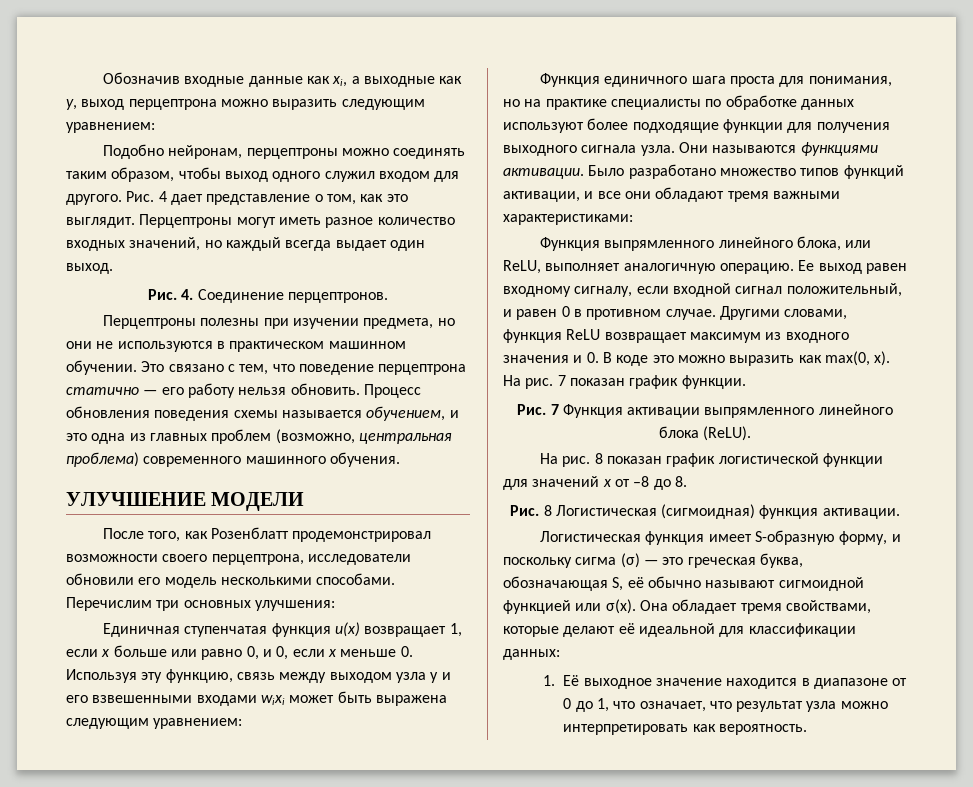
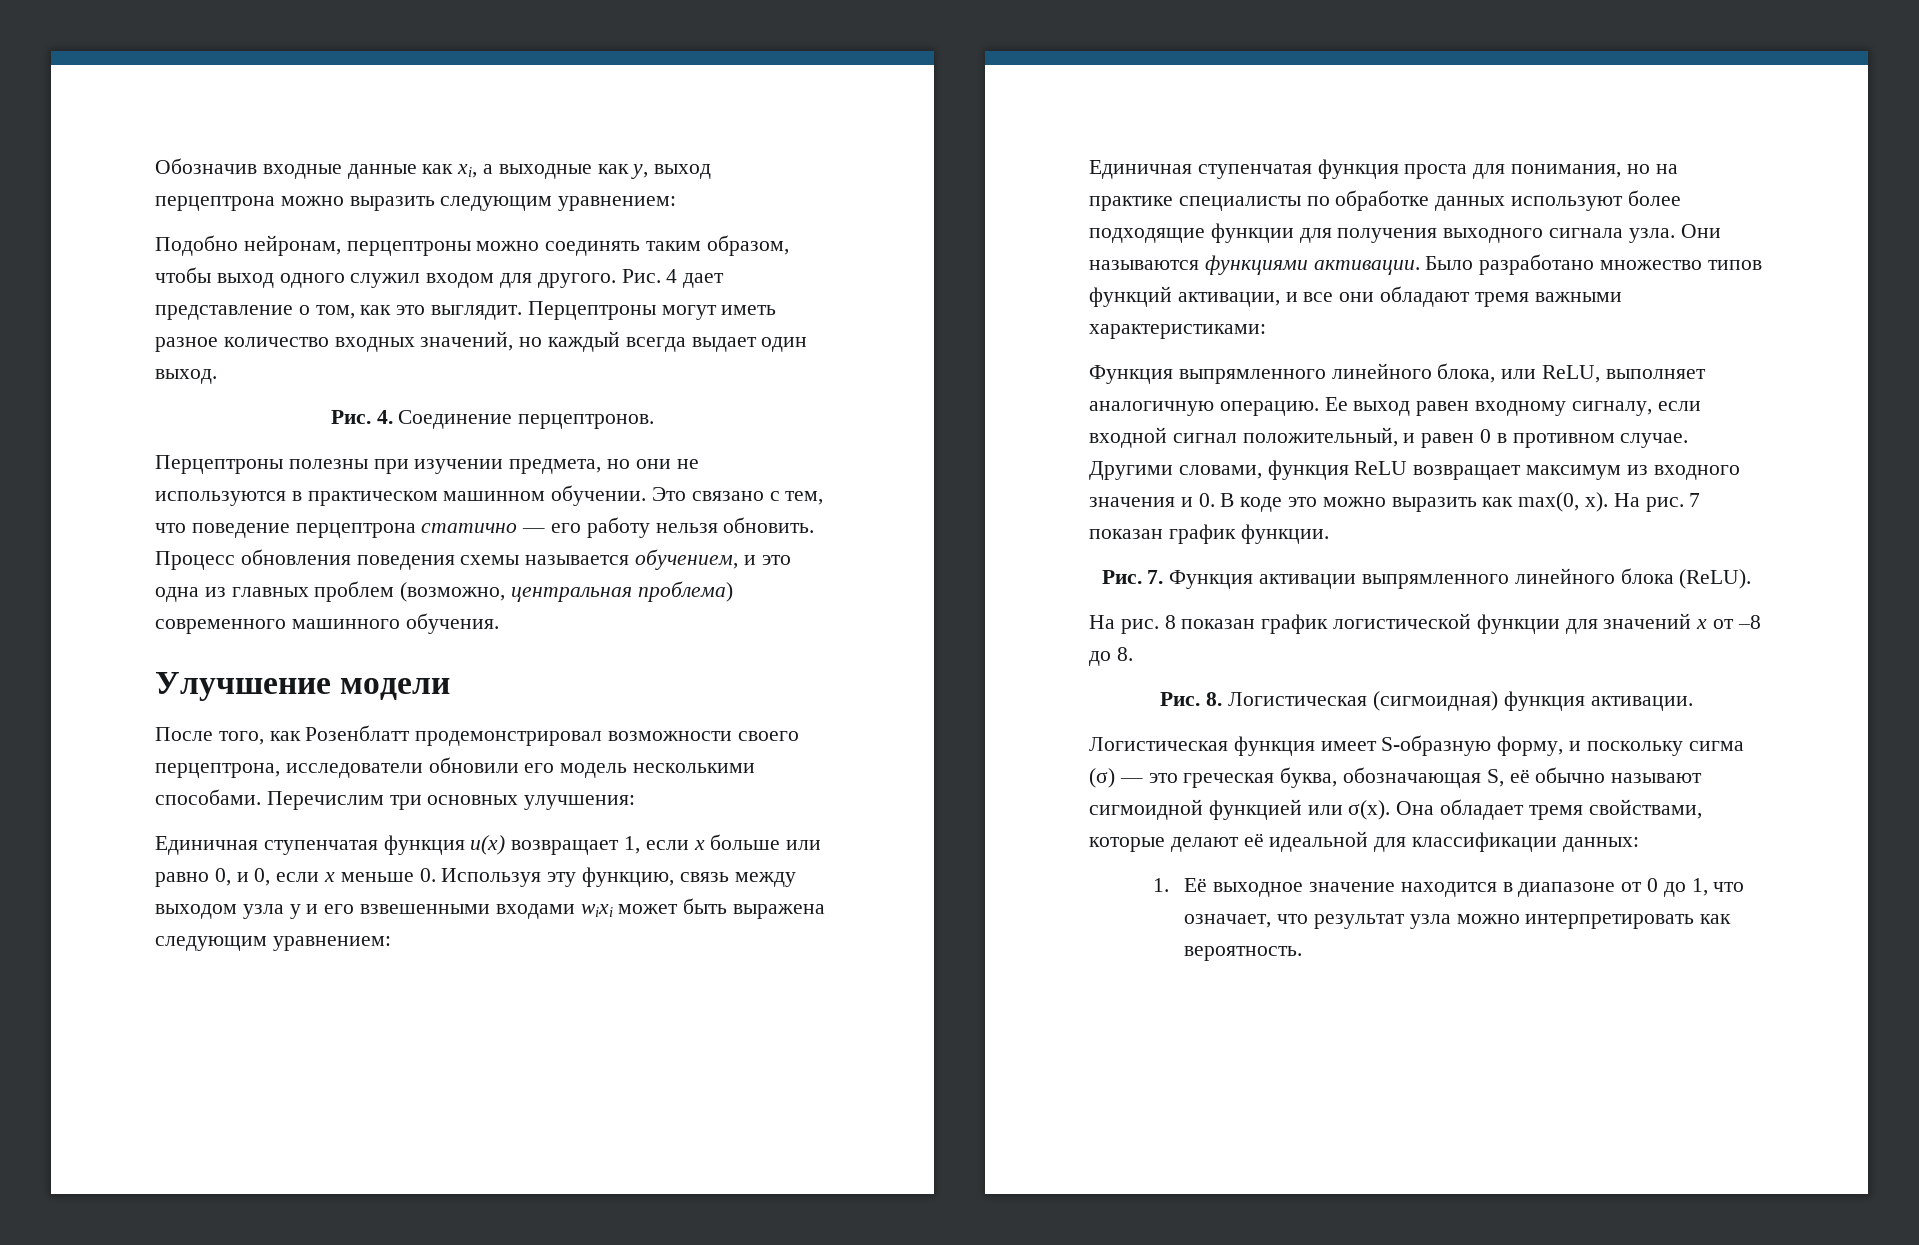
- УЛУЧШЕНИЕ МОДЕЛИ
+ Улучшение модели
- Функция единичного шага проста для понимания, но на практике специалисты по обработке данных используют более подходящие функции для получения выходного сигнала узла.
+ Единичная ступенчатая функция проста для понимания, но на практике специалисты по обработке данных используют более подходящие функции для получения выходного сигнала узла.
- Рис. 7 Функция активации выпрямленного линейного блока (ReLU).
+ Рис. 7. Функция активации выпрямленного линейного блока (ReLU).
- Рис. 8 Логистическая (сигмоидная) функция активации.
+ Рис. 8. Логистическая (сигмоидная) функция активации.

